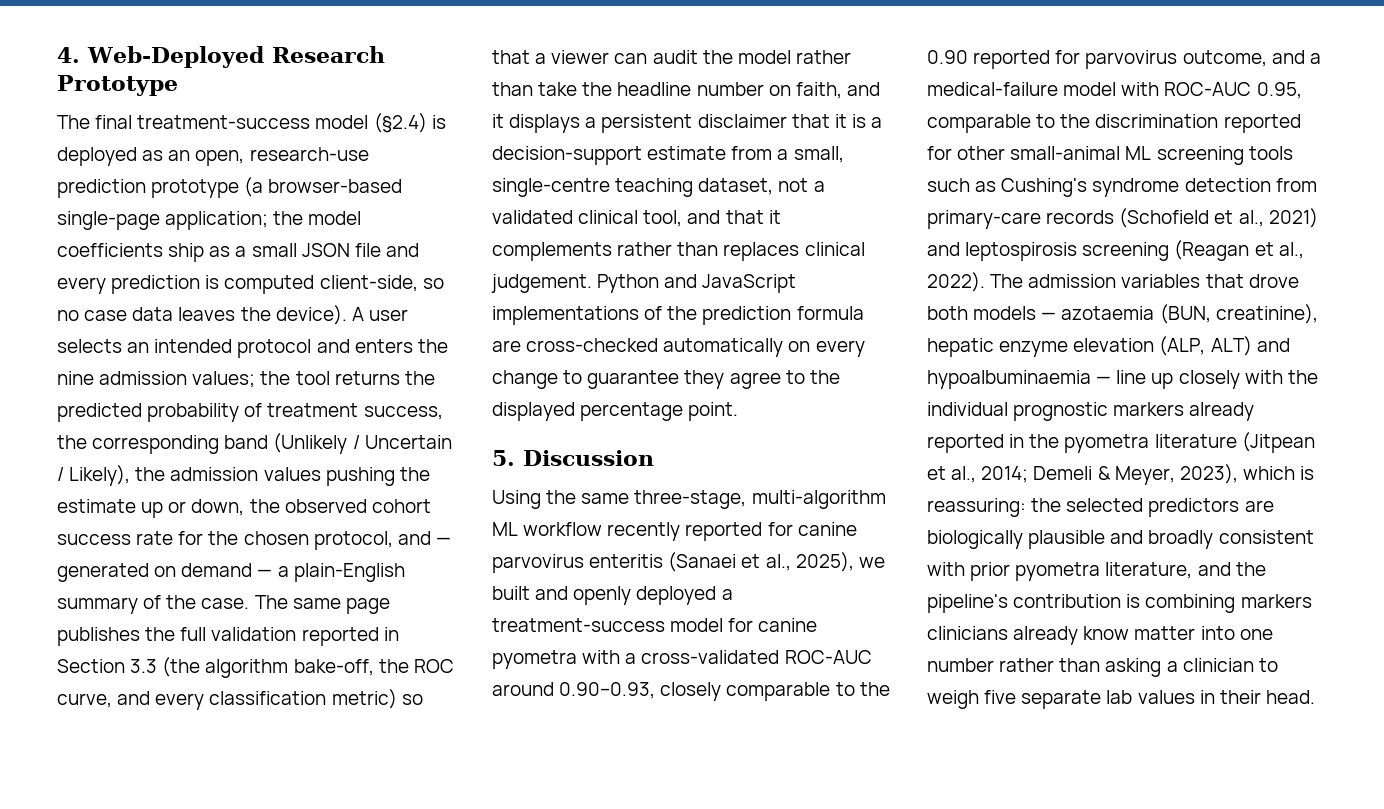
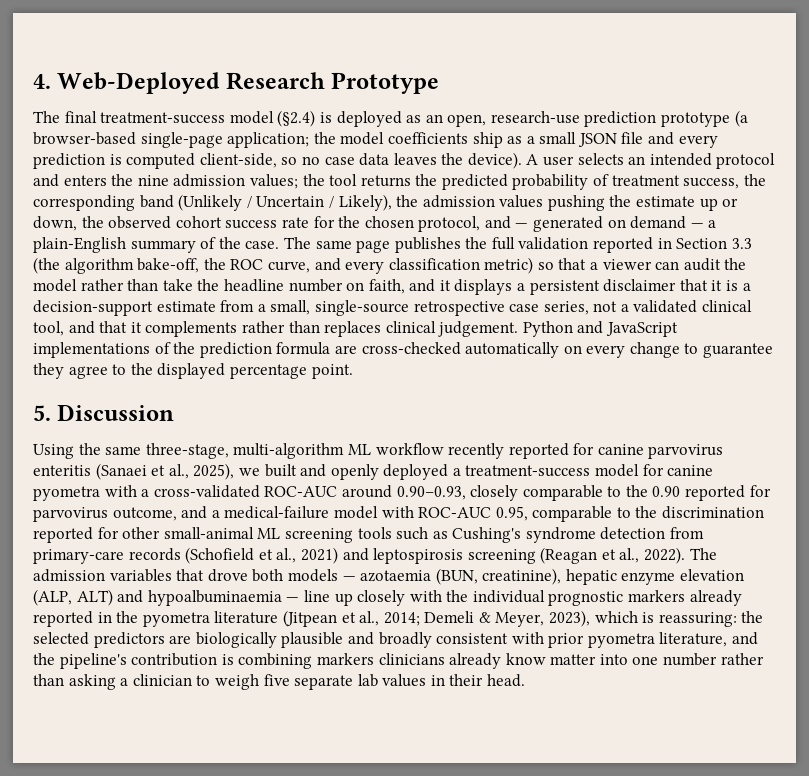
- The same page publishes the full validation reported in Section 3.3 (the algorithm bake-off, the ROC curve, and every classification metric) so that a viewer can audit the model rather than take the headline number on faith, and it displays a persistent disclaimer that it is a decision-support estimate from a small, single-centre teaching dataset, not a validated clinical tool, and that it complements rather than replaces clinical judgement.
+ The same page publishes the full validation reported in Section 3.3 (the algorithm bake-off, the ROC curve, and every classification metric) so that a viewer can audit the model rather than take the headline number on faith, and it displays a persistent disclaimer that it is a decision-support estimate from a small, single-source retrospective case series, not a validated clinical tool, and that it complements rather than replaces clinical judgement.

